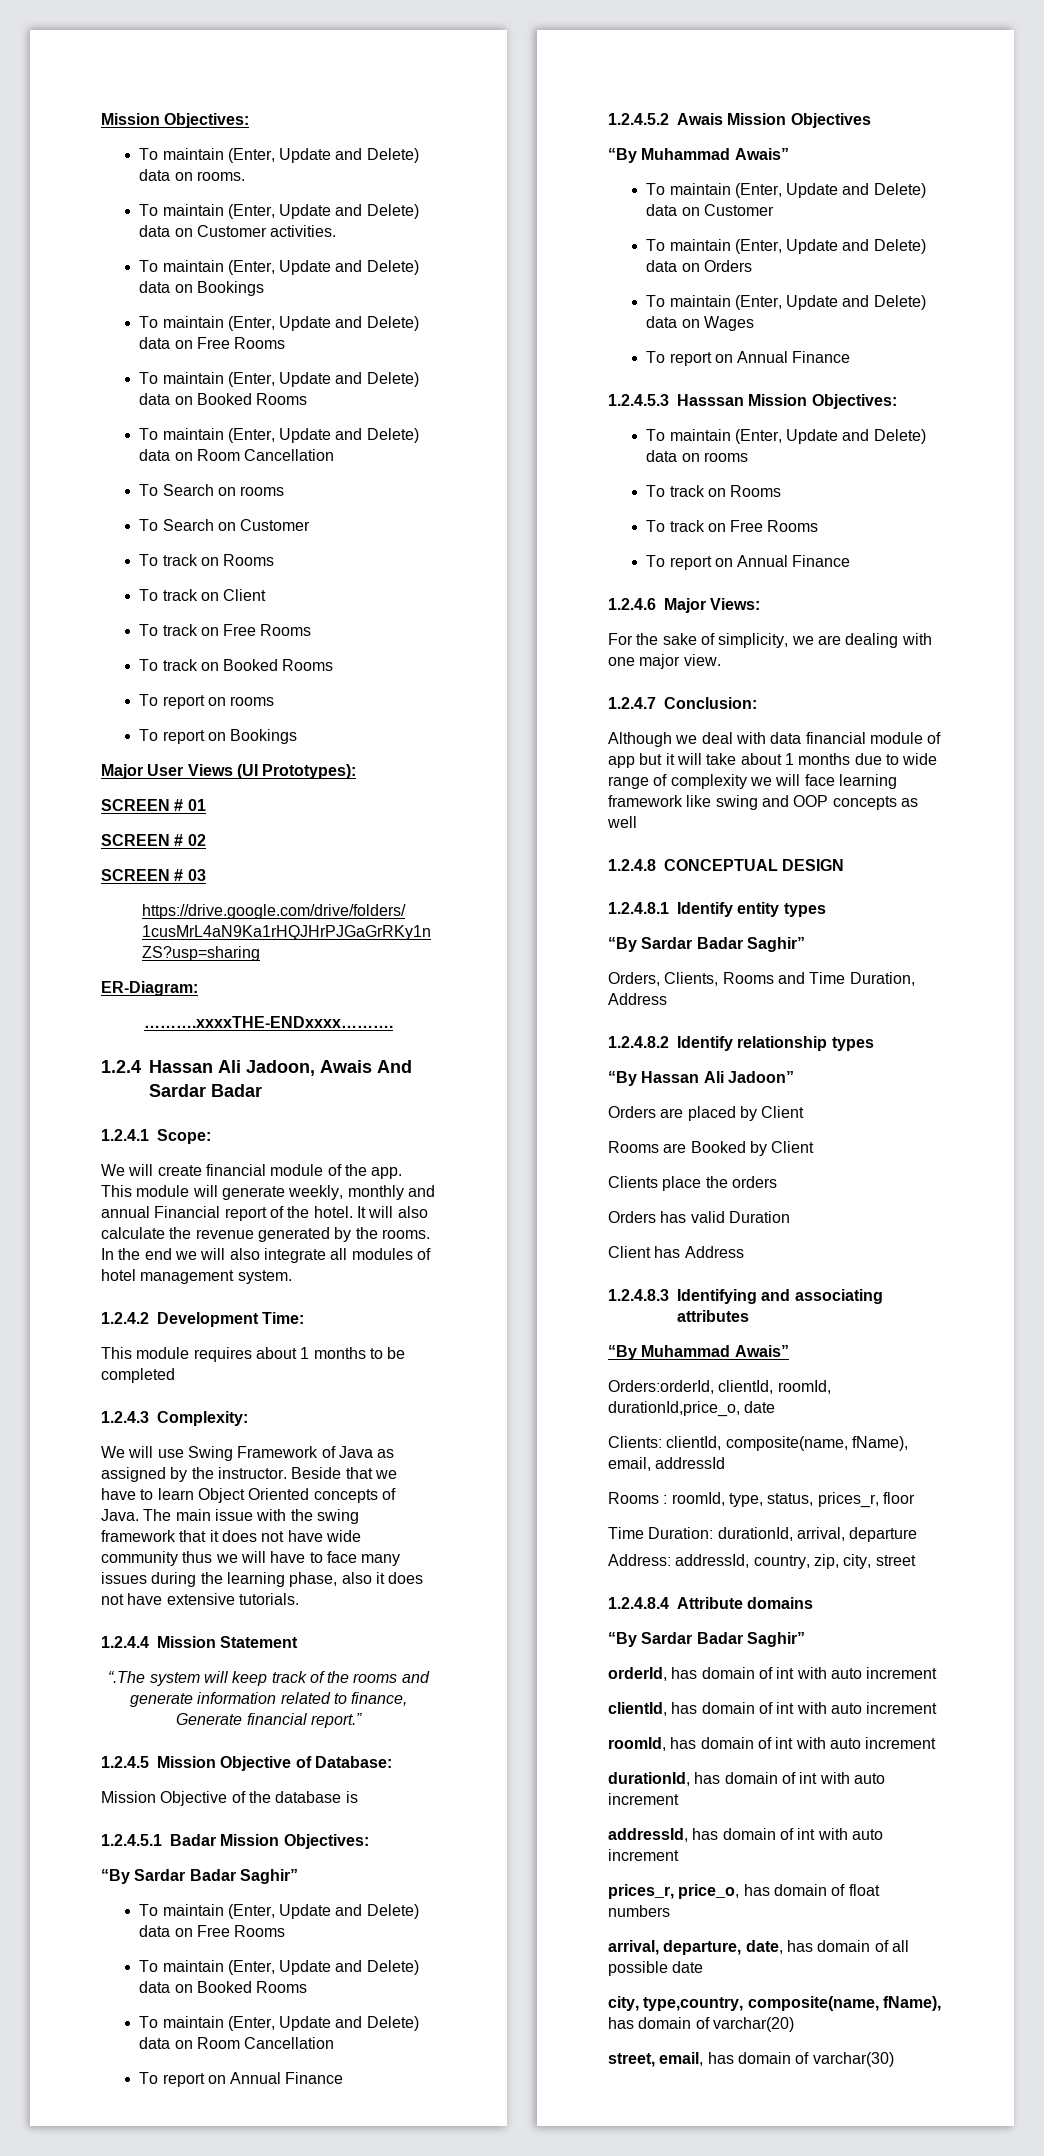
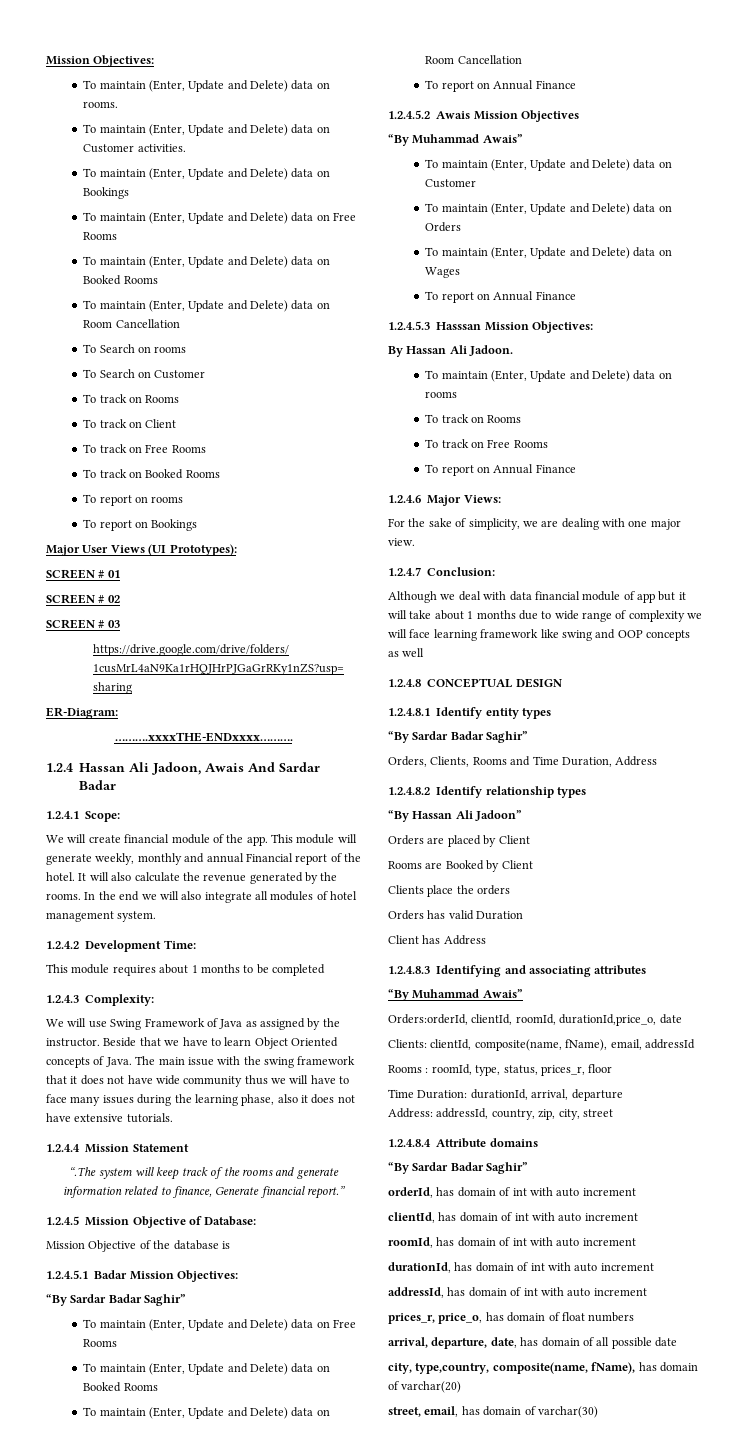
+ By Hassan Ali Jadoon.

